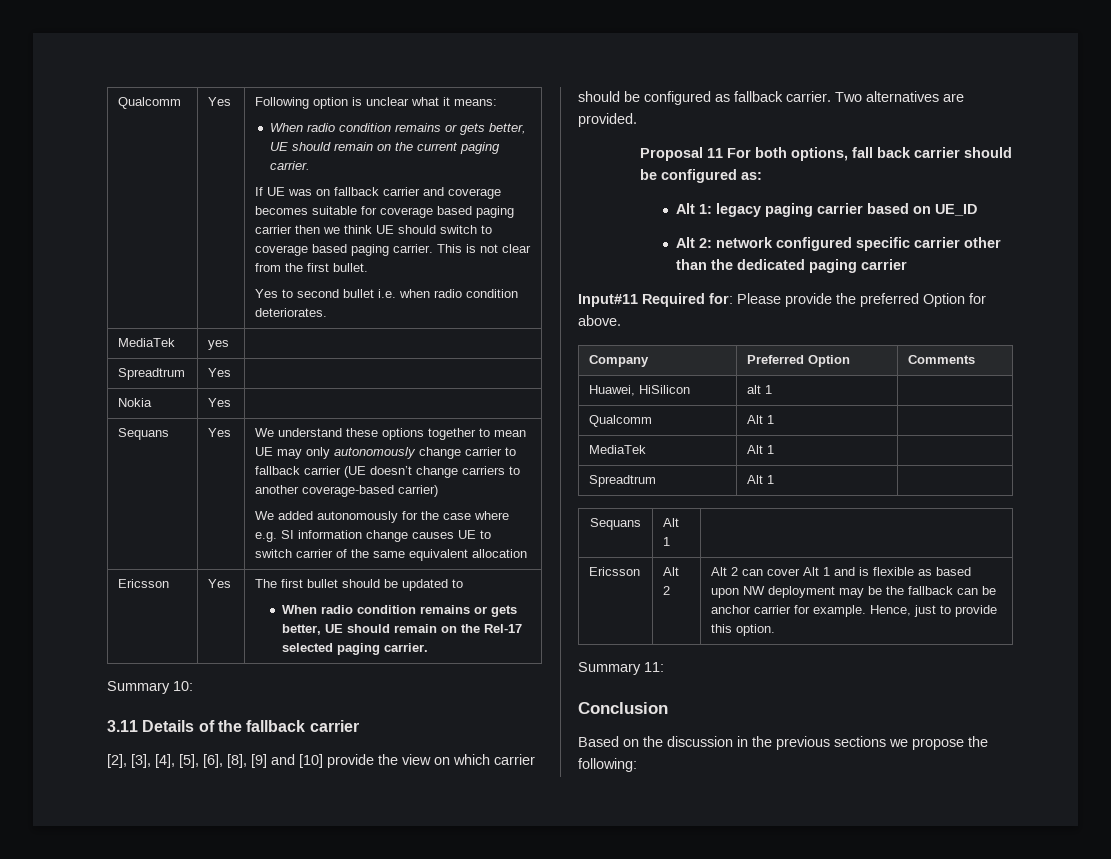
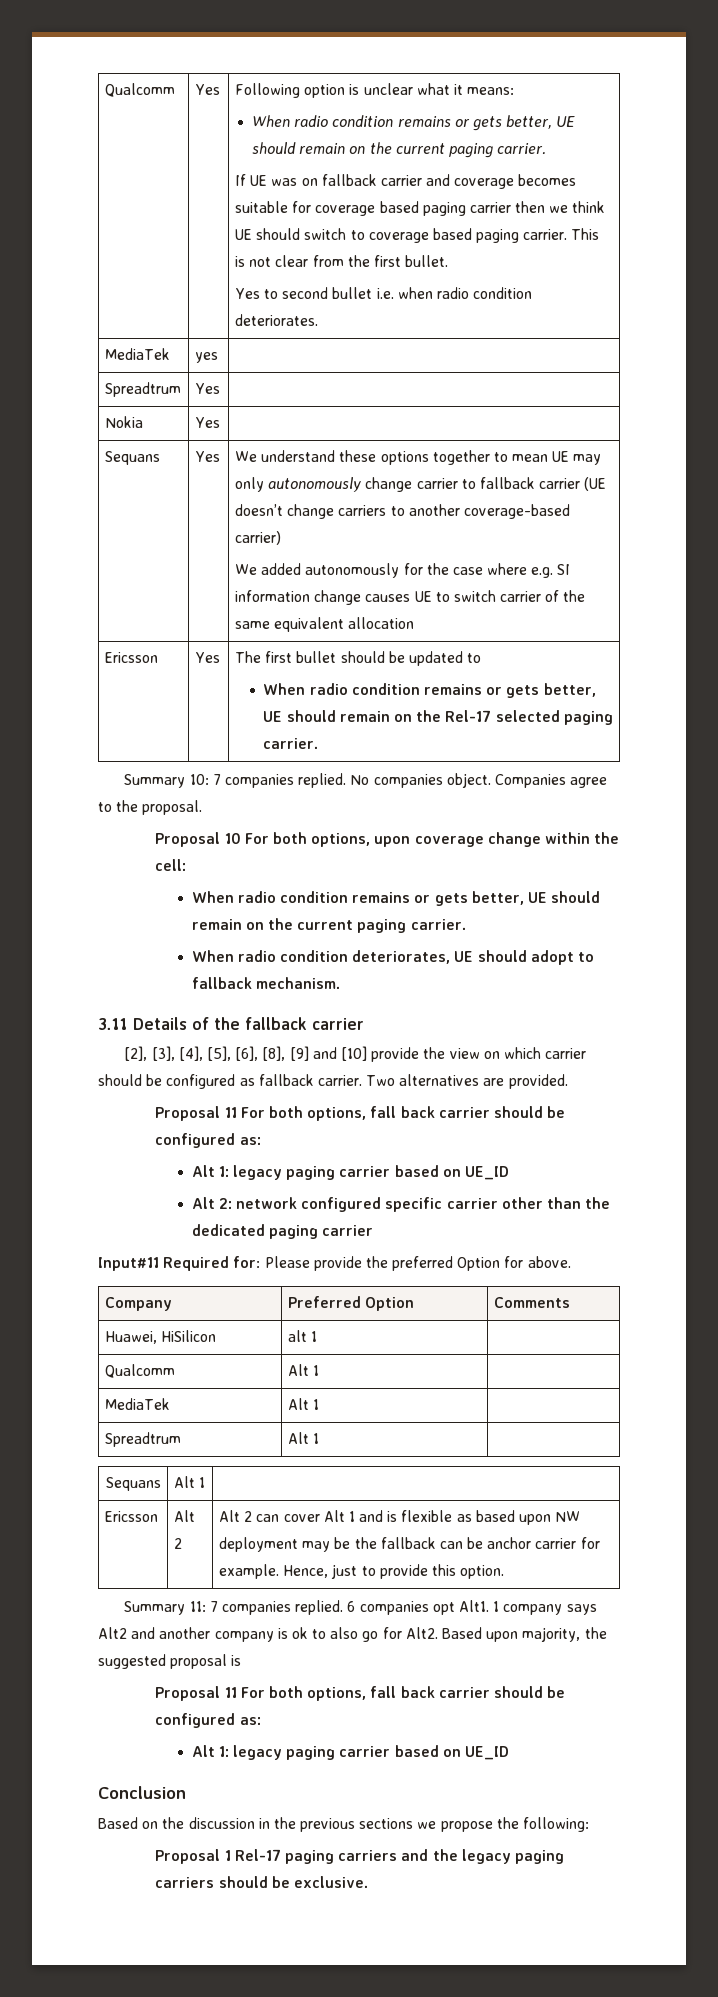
- Summary 10:
+ Summary 10: 7 companies replied. No companies object. Companies agree to the proposal.
+ Proposal 10 For both options, upon coverage change within the cell:
+ When radio condition remains or gets better, UE should remain on the current paging carrier.
+ When radio condition deteriorates, UE should adopt to fallback mechanism.
- Summary 11:
+ Summary 11: 7 companies replied. 6 companies opt Alt1. 1 company says Alt2 and another company is ok to also go for Alt2. Based upon majority, the suggested proposal is
+ Proposal 11 For both options, fall back carrier should be configured as:
+ Alt 1: legacy paging carrier based on UE_ID
+ Proposal 1 Rel-17 paging carriers and the legacy paging carriers should be exclusive.

